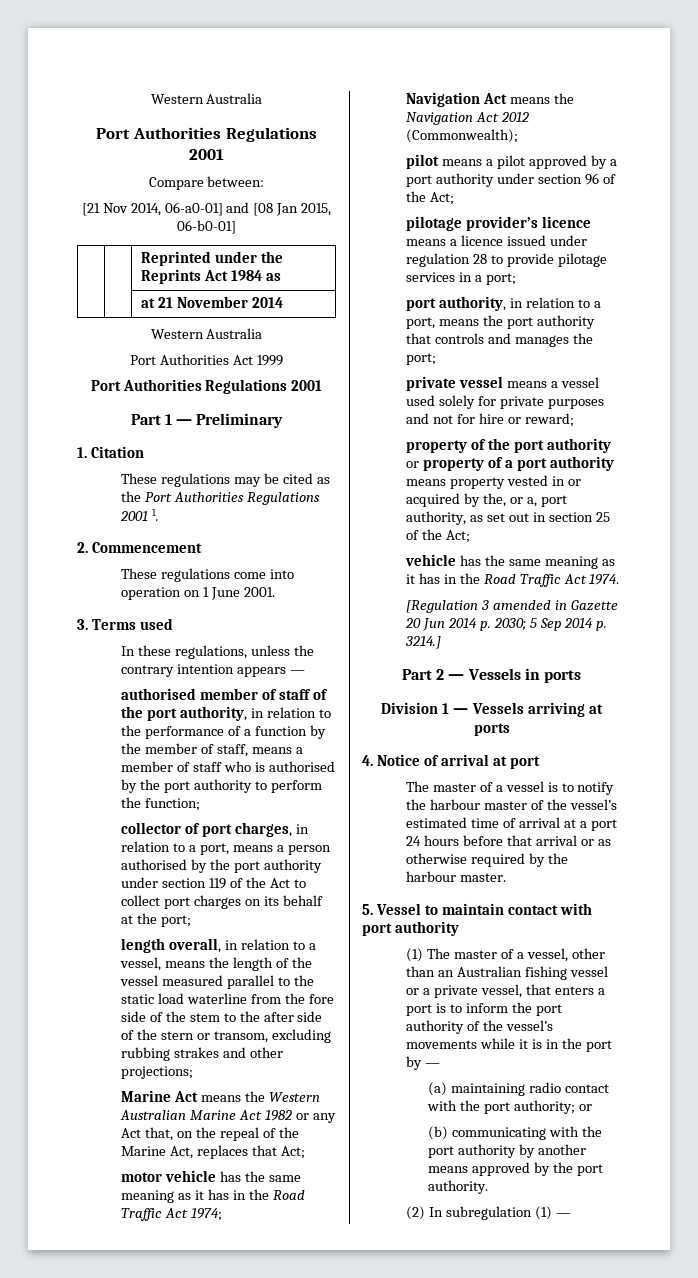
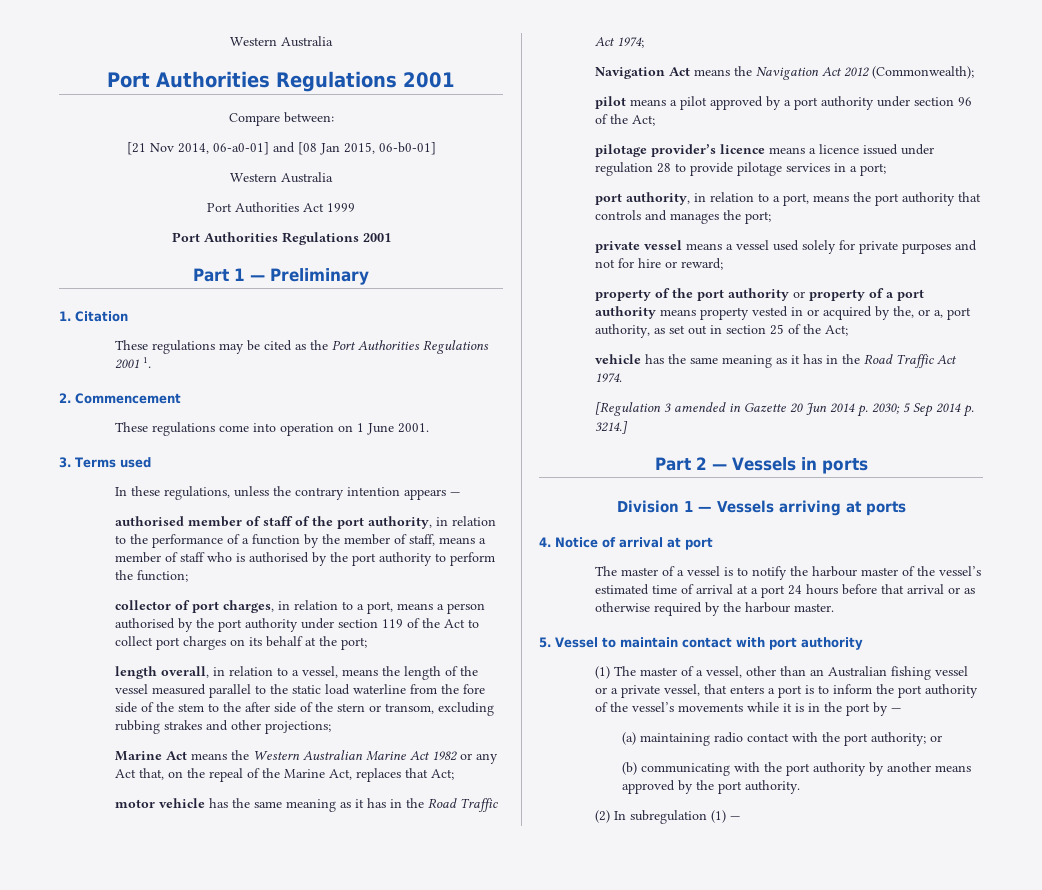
- | | Reprinted under the Reprints Act 1984 as
- | | at 21 November 2014

